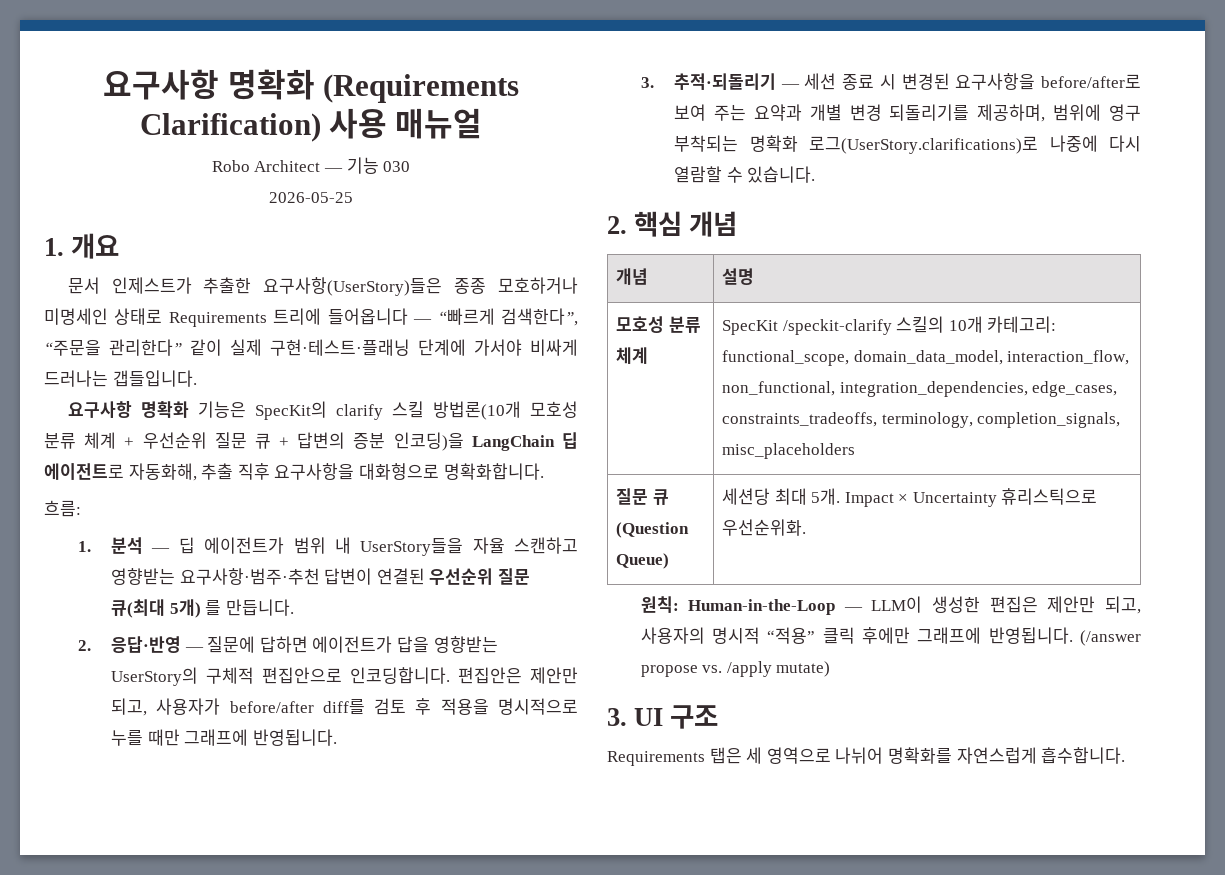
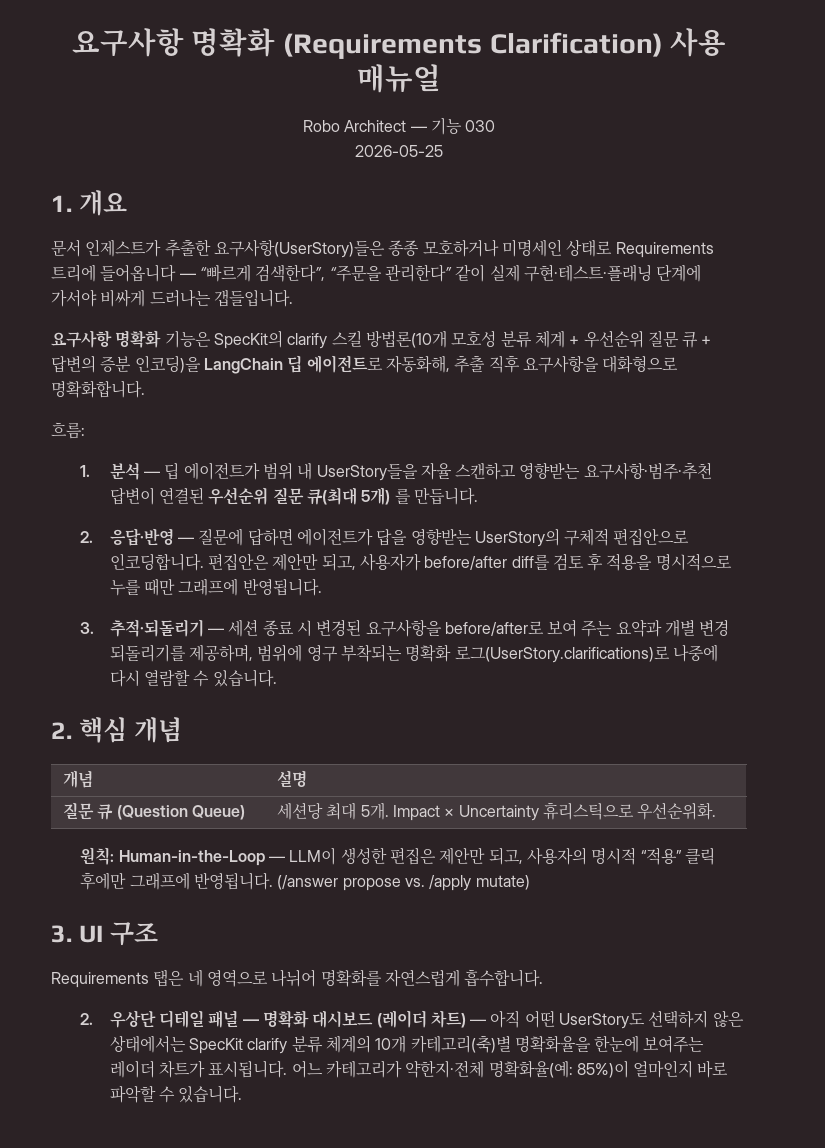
- 모호성 분류 체계 | SpecKit /speckit-clarify 스킬의 10개 카테고리: functional_scope, domain_data_model, interaction_flow, non_functional, integration_dependencies, edge_cases, constraints_tradeoffs, terminology, completion_signals, misc_placeholders
- Requirements 탭은 세 영역으로 나뉘어 명확화를 자연스럽게 흡수합니다.
+ Requirements 탭은 네 영역으로 나뉘어 명확화를 자연스럽게 흡수합니다.
+ 2. 우상단 디테일 패널 — 명확화 대시보드 (레이더 차트) — 아직 어떤 UserStory도 선택하지 않은 상태에서는 SpecKit clarify 분류 체계의 10개 카테고리(축)별 명확화율을 한눈에 보여주는 레이더 차트가 표시됩니다. 어느 카테고리가 약한지·전체 명확화율(예: 85%)이 얼마인지 바로 파악할 수 있습니다.

